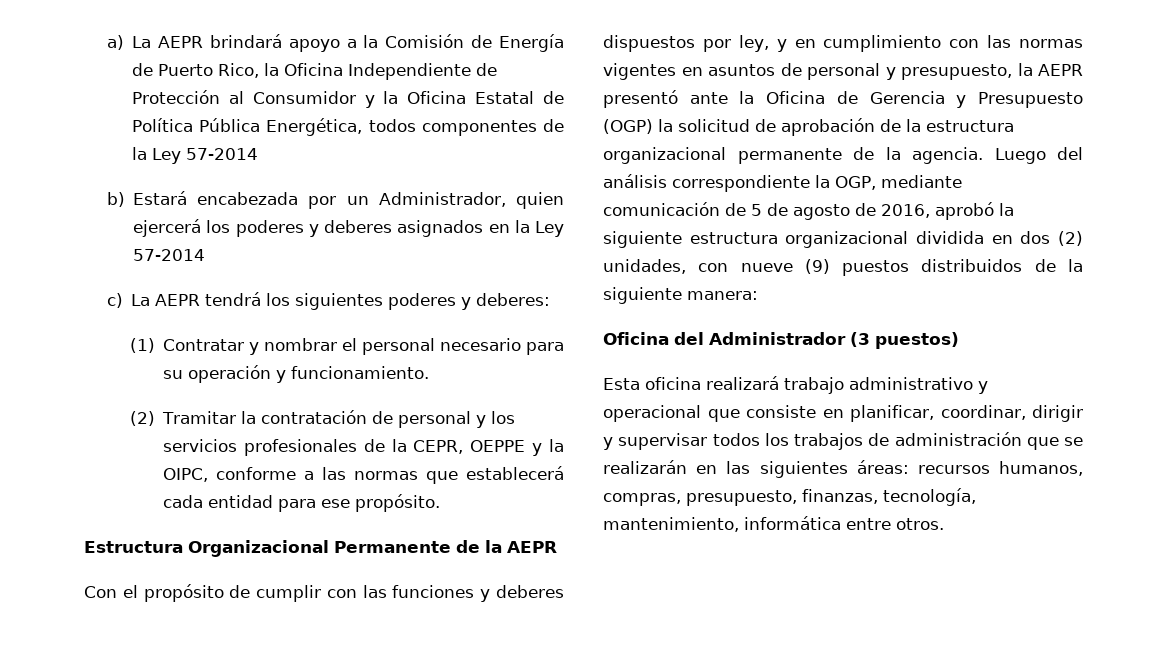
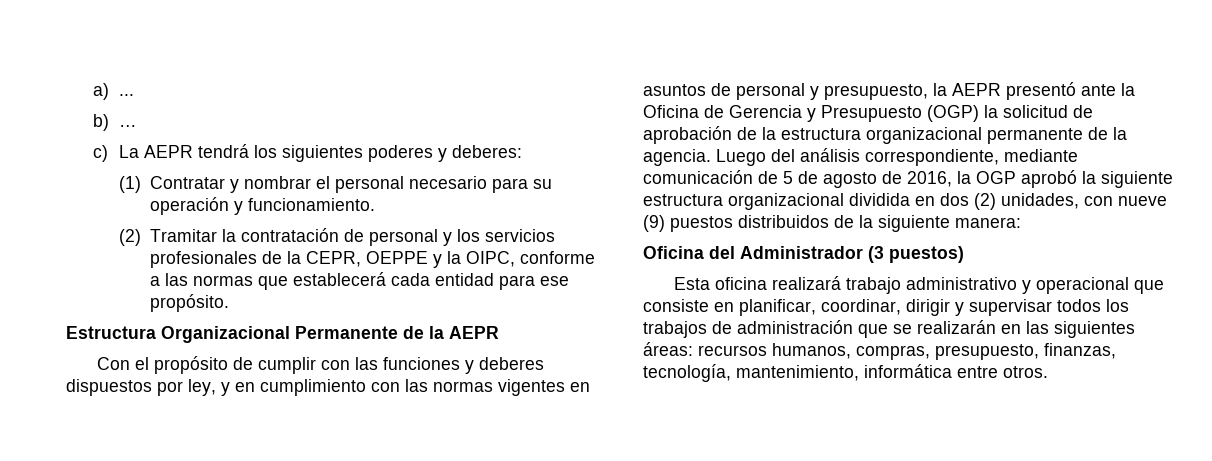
- a) La AEPR brindará apoyo a la Comisión de Energía de Puerto Rico, la Oficina Independiente de Protección al Consumidor y la Oficina Estatal de Política Pública Energética, todos componentes de la Ley 57-2014
- b) Estará encabezada por un Administrador, quien ejercerá los poderes y deberes asignados en la Ley 57-2014
+ a) ...
+ b) …
- Luego del análisis correspondiente la OGP, mediante comunicación de 5 de agosto de 2016, aprobó la siguiente estructura organizacional dividida en dos (2) unidades, con nueve (9) puestos distribuidos de la siguiente manera:
+ Luego del análisis correspondiente, mediante comunicación de 5 de agosto de 2016, la OGP aprobó la siguiente estructura organizacional dividida en dos (2) unidades, con nueve (9) puestos distribuidos de la siguiente manera:

